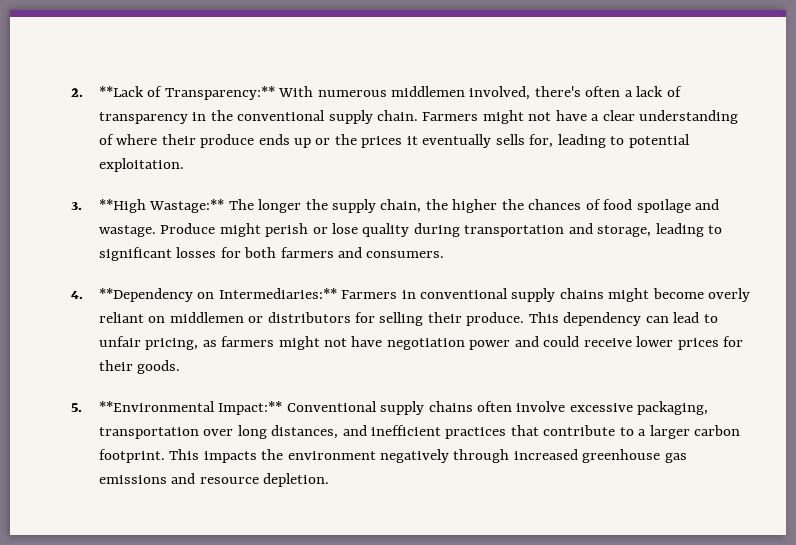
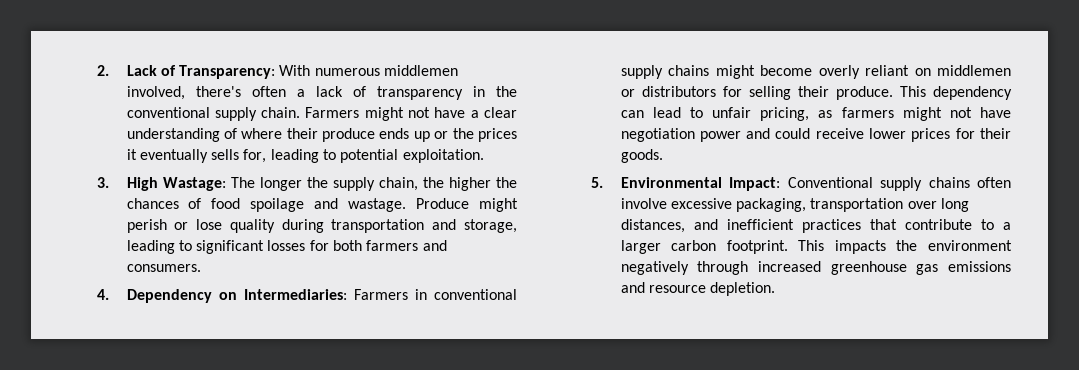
- 2. **Lack of Transparency:** With numerous middlemen involved, there's often a lack of transparency in the conventional supply chain.
+ 2. Lack of Transparency: With numerous middlemen involved, there's often a lack of transparency in the conventional supply chain.
- 3. **High Wastage:** The longer the supply chain, the higher the chances of food spoilage and wastage.
+ 3. High Wastage: The longer the supply chain, the higher the chances of food spoilage and wastage.
- 4. **Dependency on Intermediaries:** Farmers in conventional supply chains might become overly reliant on middlemen or distributors for selling their produce.
+ 4. Dependency on Intermediaries: Farmers in conventional supply chains might become overly reliant on middlemen or distributors for selling their produce.
- 5. **Environmental Impact:** Conventional supply chains often involve excessive packaging, transportation over long distances, and inefficient practices that contribute to a larger carbon footprint.
+ 5. Environmental Impact: Conventional supply chains often involve excessive packaging, transportation over long distances, and inefficient practices that contribute to a larger carbon footprint.

